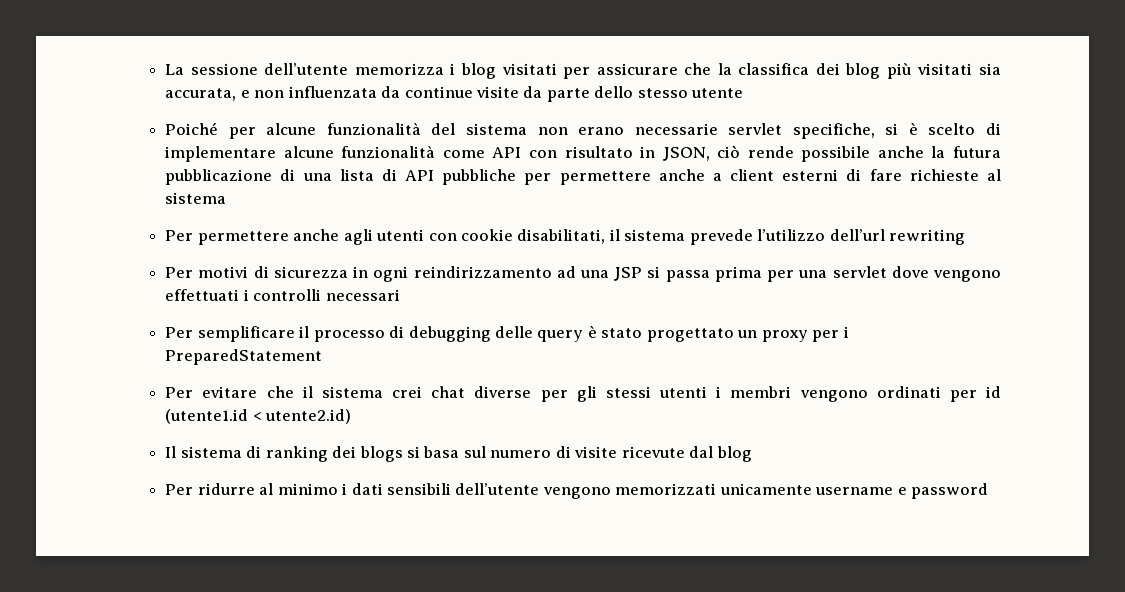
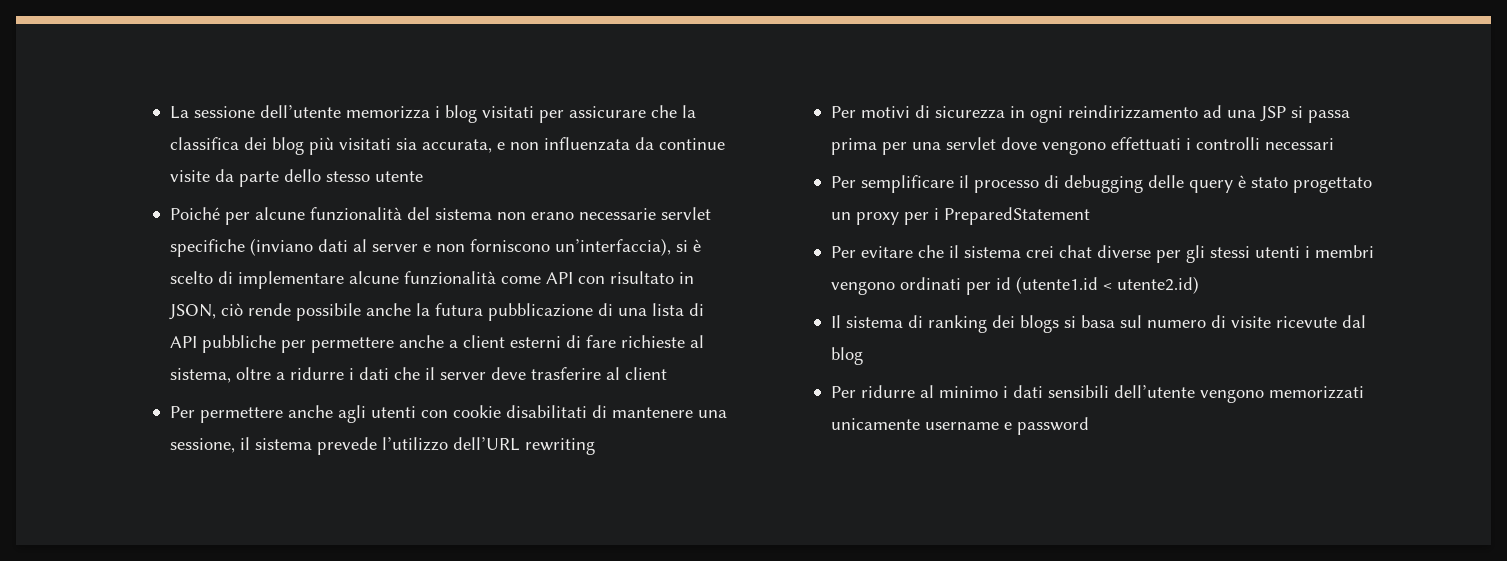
- Poiché per alcune funzionalità del sistema non erano necessarie servlet specifiche, si è scelto di implementare alcune funzionalità come API con risultato in JSON, ciò rende possibile anche la futura pubblicazione di una lista di API pubbliche per permettere anche a client esterni di fare richieste al sistema
+ Poiché per alcune funzionalità del sistema non erano necessarie servlet specifiche (inviano dati al server e non forniscono un’interfaccia), si è scelto di implementare alcune funzionalità come API con risultato in JSON, ciò rende possibile anche la futura pubblicazione di una lista di API pubbliche per permettere anche a client esterni di fare richieste al sistema, oltre a ridurre i dati che il server deve trasferire al client
- Per permettere anche agli utenti con cookie disabilitati, il sistema prevede l’utilizzo dell’url rewriting
+ Per permettere anche agli utenti con cookie disabilitati di mantenere una sessione, il sistema prevede l’utilizzo dell’URL rewriting

